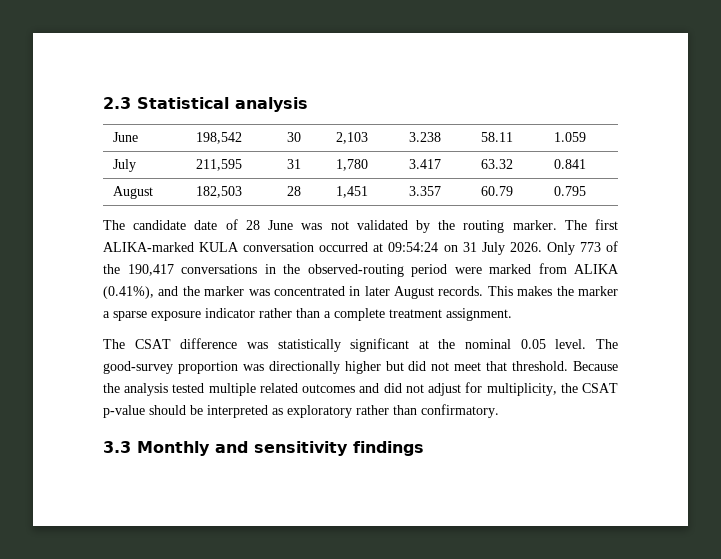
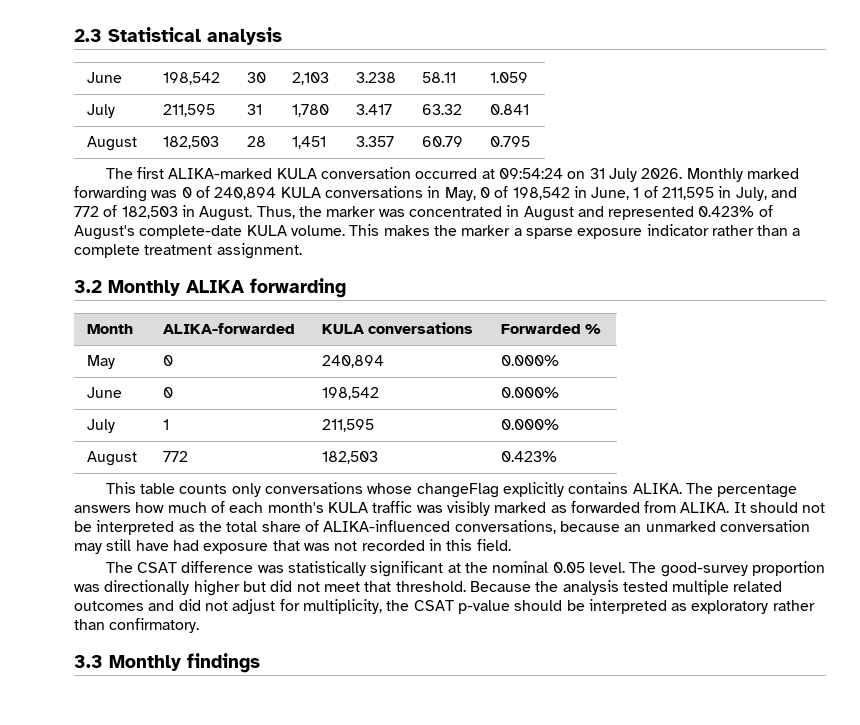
- The candidate date of 28 June was not validated by the routing marker. The first ALIKA-marked KULA conversation occurred at 09:54:24 on 31 July 2026.
+ The first ALIKA-marked KULA conversation occurred at 09:54:24 on 31 July 2026.
- Only 773 of the 190,417 conversations in the observed-routing period were marked from ALIKA (0.41%), and the marker was concentrated in later August records.
+ Monthly marked forwarding was 0 of 240,894 KULA conversations in May, 0 of 198,542 in June, 1 of 211,595 in July, and 772 of 182,503 in August. Thus, the marker was concentrated in August and represented 0.423% of August's complete-date KULA volume.
+ 3.2 Monthly ALIKA forwarding
+ Month | ALIKA-forwarded | KULA conversations | Forwarded %
+ May | 0 | 240,894 | 0.000%
+ June | 0 | 198,542 | 0.000%
+ July | 1 | 211,595 | 0.000%
+ August | 772 | 182,503 | 0.423%
+ This table counts only conversations whose changeFlag explicitly contains ALIKA. The percentage answers how much of each month's KULA traffic was visibly marked as forwarded from ALIKA. It should not be interpreted as the total share of ALIKA-influenced conversations, because an unmarked conversation may still have had exposure that was not recorded in this field.
- 3.3 Monthly and sensitivity findings
+ 3.3 Monthly findings

